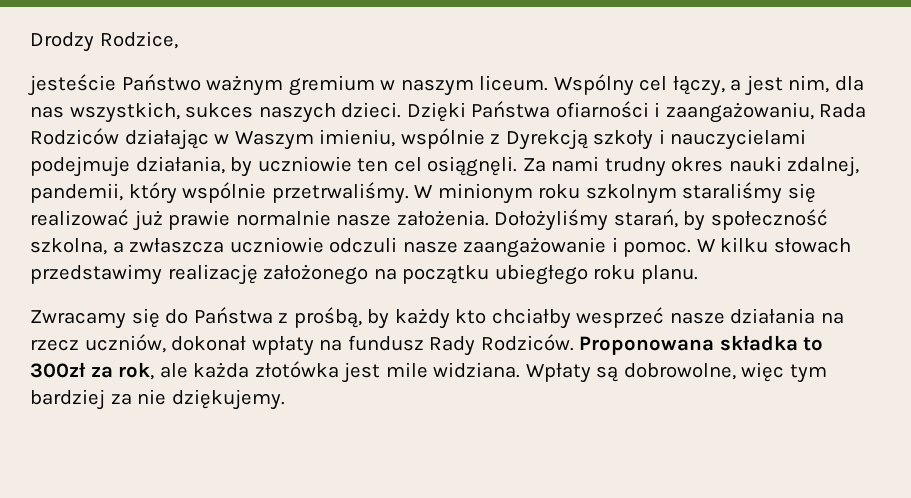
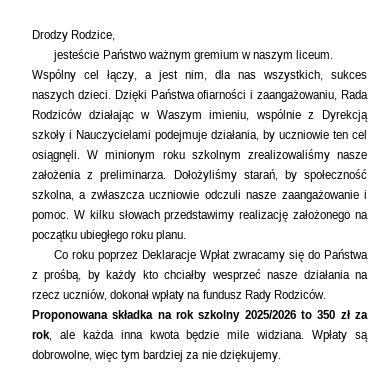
- Dzięki Państwa ofiarności i zaangażowaniu, Rada Rodziców działając w Waszym imieniu, wspólnie z Dyrekcją szkoły i nauczycielami podejmuje działania, by uczniowie ten cel osiągnęli.
+ Dzięki Państwa ofiarności i zaangażowaniu, Rada Rodziców działając w Waszym imieniu, wspólnie z Dyrekcją szkoły i Nauczycielami podejmuje działania, by uczniowie ten cel osiągnęli.
- Za nami trudny okres nauki zdalnej, pandemii, który wspólnie przetrwaliśmy. W minionym roku szkolnym staraliśmy się realizować już prawie normalnie nasze założenia.
+ W minionym roku szkolnym zrealizowaliśmy nasze założenia z preliminarza.
- Zwracamy się do Państwa z prośbą, by każdy kto chciałby wesprzeć nasze działania na rzecz uczniów, dokonał wpłaty na fundusz Rady Rodziców.
+ Co roku poprzez Deklaracje Wpłat zwracamy się do Państwa z prośbą, by każdy kto chciałby wesprzeć nasze działania na rzecz uczniów, dokonał wpłaty na fundusz Rady Rodziców.
- Proponowana składka to 300zł za rok, ale każda złotówka jest mile widziana.
+ Proponowana składka na rok szkolny 2025/2026 to 350 zł za rok, ale każda inna kwota będzie mile widziana.

